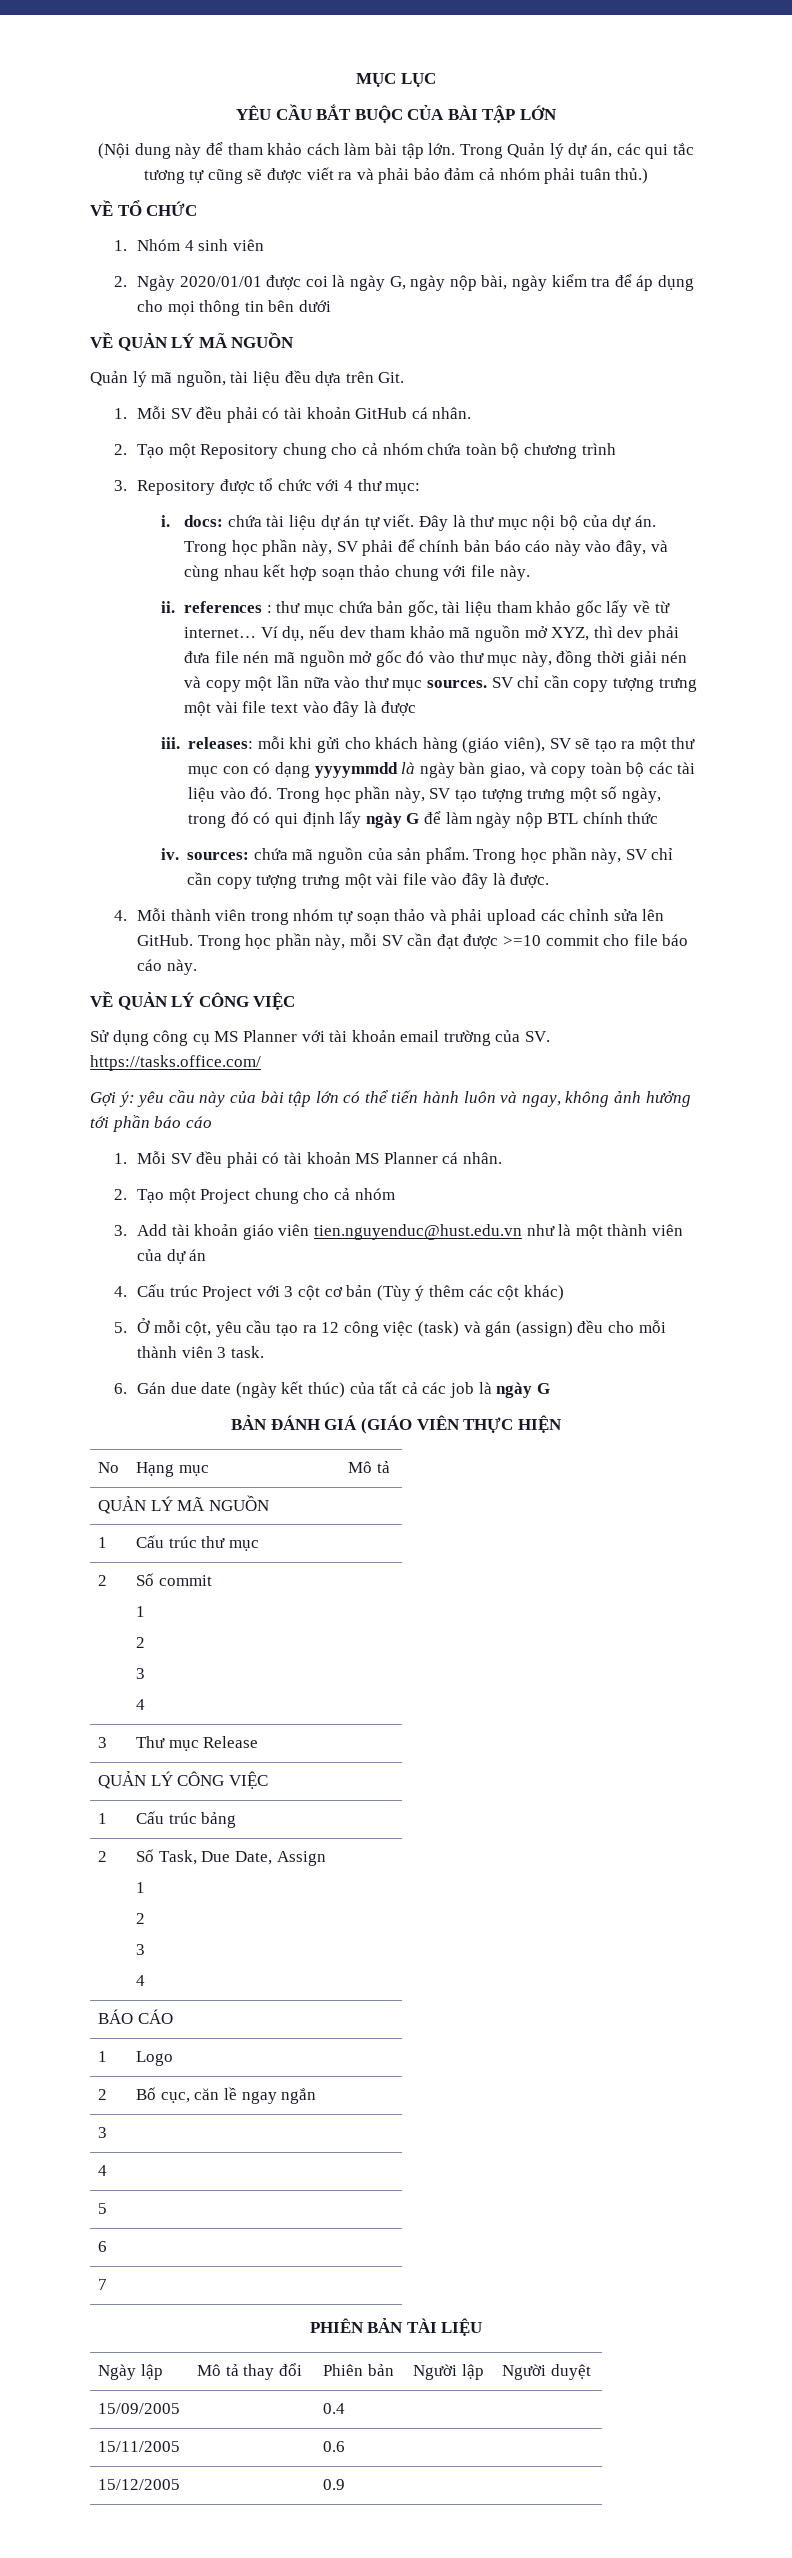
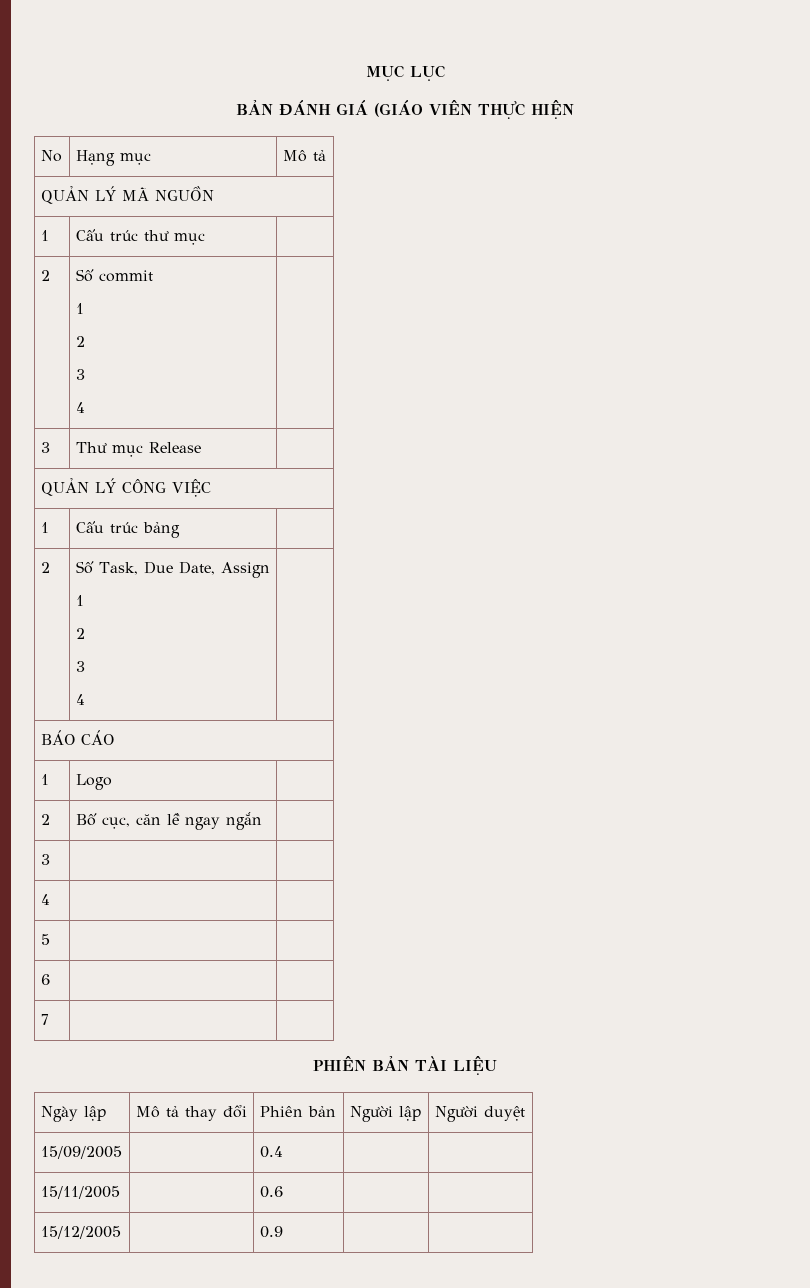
- YÊU CẦU BẮT BUỘC CỦA BÀI TẬP LỚN
- (Nội dung này để tham khảo cách làm bài tập lớn. Trong Quản lý dự án, các qui tắc tương tự cũng sẽ được viết ra và phải bảo đảm cả nhóm phải tuân thủ.)
- VỀ TỔ CHỨC
- 1. Nhóm 4 sinh viên
- 2. Ngày 2020/01/01 được coi là ngày G, ngày nộp bài, ngày kiểm tra để áp dụng cho mọi thông tin bên dưới
- VỀ QUẢN LÝ MÃ NGUỒN
- Quản lý mã nguồn, tài liệu đều dựa trên Git.
- 1. Mỗi SV đều phải có tài khoản GitHub cá nhân.
- 2. Tạo một Repository chung cho cả nhóm chứa toàn bộ chương trình
- 3. Repository được tổ chức với 4 thư mục:
- i. docs: chứa tài liệu dự án tự viết. Đây là thư mục nội bộ của dự án. Trong học phần này, SV phải để chính bản báo cáo này vào đây, và cùng nhau kết hợp soạn thảo chung với file này.
- ii. references : thư mục chứa bản gốc, tài liệu tham khảo gốc lấy về từ internet… Ví dụ, nếu dev tham khảo mã nguồn mở XYZ, thì dev phải đưa file nén mã nguồn mở gốc đó vào thư mục này, đồng thời giải nén và copy một lần nữa vào thư mục sources. SV chỉ cần copy tượng trưng một vài file text vào đây là được
- iii. releases: mỗi khi gửi cho khách hàng (giáo viên), SV sẽ tạo ra một thư mục con có dạng yyyymmdd là ngày bàn giao, và copy toàn bộ các tài liệu vào đó. Trong học phần này, SV tạo tượng trưng một số ngày, trong đó có qui định lấy ngày G để làm ngày nộp BTL chính thức
- iv. sources: chứa mã nguồn của sản phẩm. Trong học phần này, SV chỉ cần copy tượng trưng một vài file vào đây là được.
- 4. Mỗi thành viên trong nhóm tự soạn thảo và phải upload các chỉnh sửa lên GitHub. Trong học phần này, mỗi SV cần đạt được >=10 commit cho file báo cáo này.
- VỀ QUẢN LÝ CÔNG VIỆC
- Sử dụng công cụ MS Planner với tài khoản email trường của SV. https://tasks.office.com/
- Gợi ý: yêu cầu này của bài tập lớn có thể tiến hành luôn và ngay, không ảnh hưởng tới phần báo cáo
- 1. Mỗi SV đều phải có tài khoản MS Planner cá nhân.
- 2. Tạo một Project chung cho cả nhóm
- 3. Add tài khoản giáo viên tien.nguyenduc@hust.edu.vn như là một thành viên của dự án
- 4. Cấu trúc Project với 3 cột cơ bản (Tùy ý thêm các cột khác)
- 5. Ở mỗi cột, yêu cầu tạo ra 12 công việc (task) và gán (assign) đều cho mỗi thành viên 3 task.
- 6. Gán due date (ngày kết thúc) của tất cả các job là ngày G

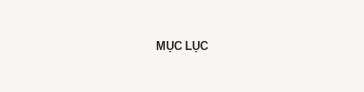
- BẢN ĐÁNH GIÁ (GIÁO VIÊN THỰC HIỆN
- No | Hạng mục | Mô tả
- QUẢN LÝ MÃ NGUỒN
- 1 | Cấu trúc thư mục |
- 2 | Số commit
- 1
- 2
- 3
- 4 |
- 3 | Thư mục Release |
- QUẢN LÝ CÔNG VIỆC
- 1 | Cấu trúc bảng |
- 2 | Số Task, Due Date, Assign
- 1
- 2
- 3
- 4 |
- BÁO CÁO
- 1 | Logo |
- 2 | Bố cục, căn lề ngay ngắn |
- 3 | |
- 4 | |
- 5 | |
- 6 | |
- 7 | |
- PHIÊN BẢN TÀI LIỆU
- Ngày lập | Mô tả thay đổi | Phiên bản | Người lập | Người duyệt
- 15/09/2005 | | 0.4 | |
- 15/11/2005 | | 0.6 | |
- 15/12/2005 | | 0.9 | |

